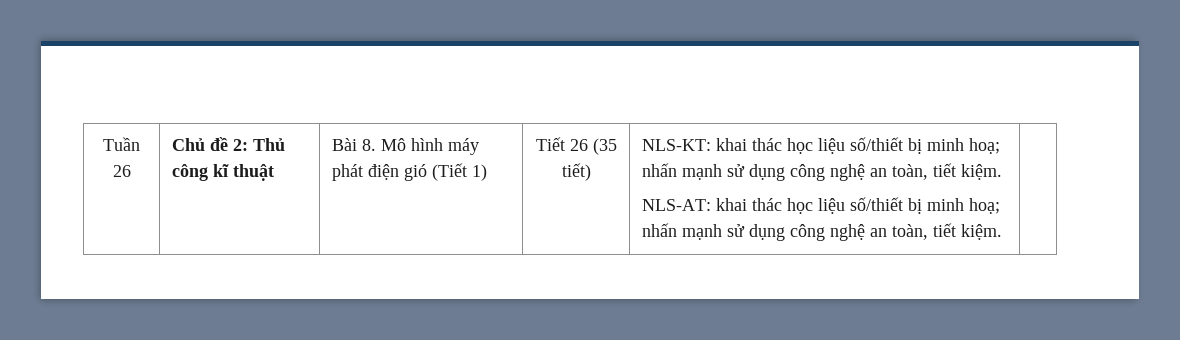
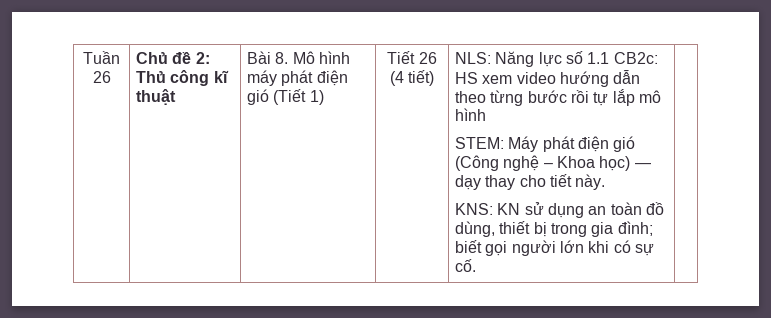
- Tiết 26 (35 tiết)
+ Tiết 26 (4 tiết)
- NLS-KT: khai thác học liệu số/thiết bị minh hoạ; nhấn mạnh sử dụng công nghệ an toàn, tiết kiệm.
- NLS-AT: khai thác học liệu số/thiết bị minh hoạ; nhấn mạnh sử dụng công nghệ an toàn, tiết kiệm.
+ NLS: Năng lực số 1.1 CB2c: HS xem video hướng dẫn theo từng bước rồi tự lắp mô hình
+ STEM: Máy phát điện gió (Công nghệ – Khoa học) — dạy thay cho tiết này.
+ KNS: KN sử dụng an toàn đồ dùng, thiết bị trong gia đình; biết gọi người lớn khi có sự cố.

